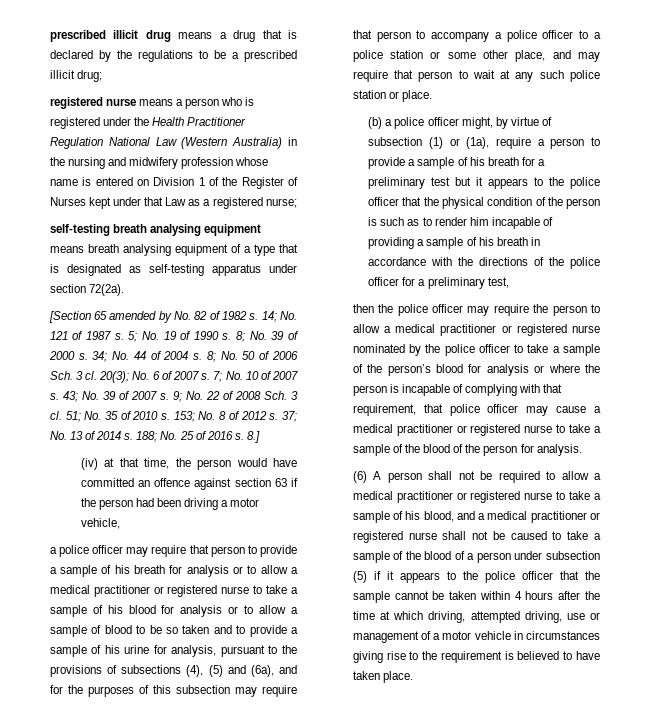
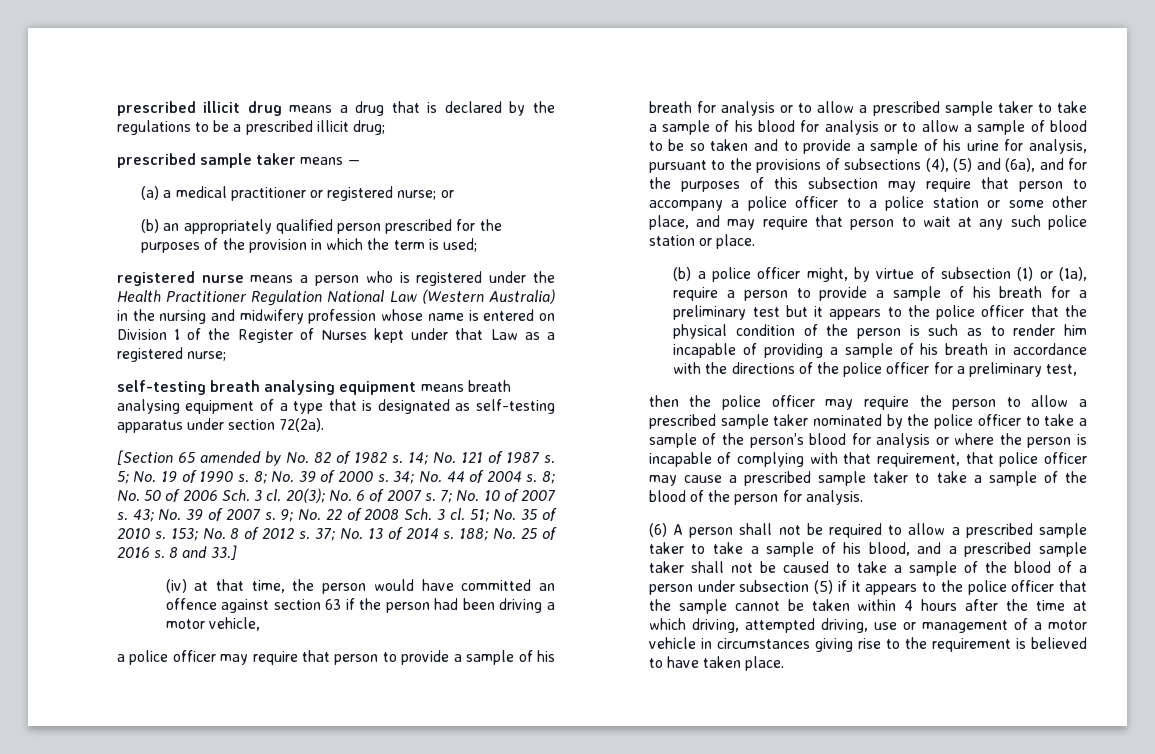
+ prescribed sample taker means —
+ (a) a medical practitioner or registered nurse; or
+ (b) an appropriately qualified person prescribed for the purposes of the provision in which the term is used;
- 8.]
+ 8 and 33.]
- a police officer may require that person to provide a sample of his breath for analysis or to allow a medical practitioner or registered nurse to take a sample of his blood for analysis or to allow a sample of blood to be so taken and to provide a sample of his urine for analysis, pursuant to the provisions of subsections (4), (5) and (6a), and for the purposes of this subsection may require that person to accompany a police officer to a police station or some other place, and may require that person to wait at any such police station or place.
+ a police officer may require that person to provide a sample of his breath for analysis or to allow a prescribed sample taker to take a sample of his blood for analysis or to allow a sample of blood to be so taken and to provide a sample of his urine for analysis, pursuant to the provisions of subsections (4), (5) and (6a), and for the purposes of this subsection may require that person to accompany a police officer to a police station or some other place, and may require that person to wait at any such police station or place.
- then the police officer may require the person to allow a medical practitioner or registered nurse nominated by the police officer to take a sample of the person’s blood for analysis or where the person is incapable of complying with that requirement, that police officer may cause a medical practitioner or registered nurse to take a sample of the blood of the person for analysis.
+ then the police officer may require the person to allow a prescribed sample taker nominated by the police officer to take a sample of the person’s blood for analysis or where the person is incapable of complying with that requirement, that police officer may cause a prescribed sample taker to take a sample of the blood of the person for analysis.
- (6) A person shall not be required to allow a medical practitioner or registered nurse to take a sample of his blood, and a medical practitioner or registered nurse shall not be caused to take a sample of the blood of a person under subsection (5) if it appears to the police officer that the sample cannot be taken within 4 hours after the time at which driving, attempted driving, use or management of a motor vehicle in circumstances giving rise to the requirement is believed to have taken place.
+ (6) A person shall not be required to allow a prescribed sample taker to take a sample of his blood, and a prescribed sample taker shall not be caused to take a sample of the blood of a person under subsection (5) if it appears to the police officer that the sample cannot be taken within 4 hours after the time at which driving, attempted driving, use or management of a motor vehicle in circumstances giving rise to the requirement is believed to have taken place.

